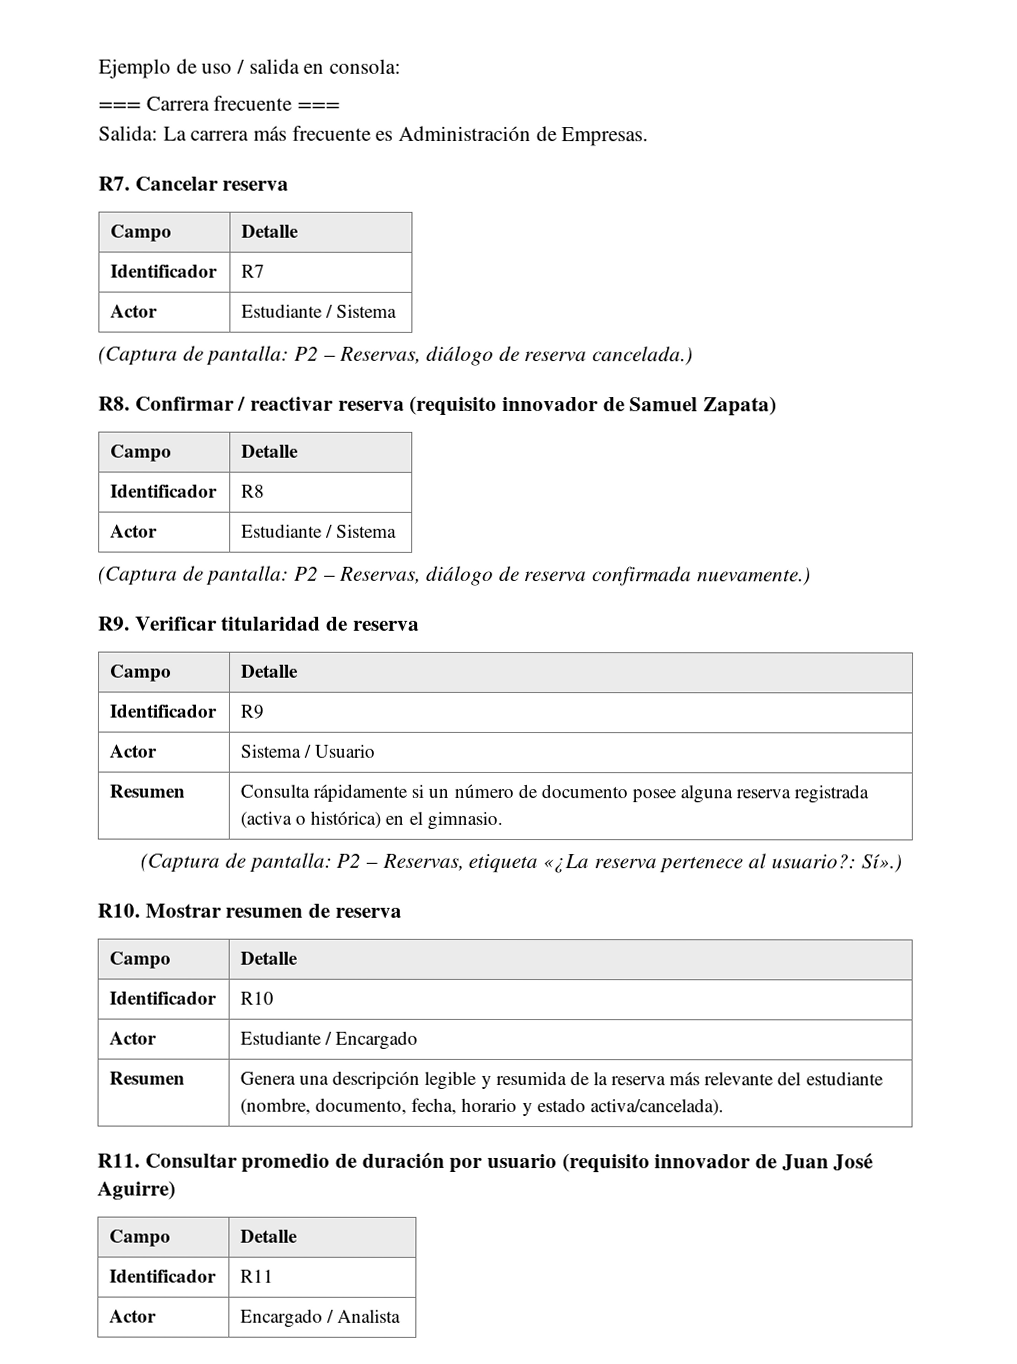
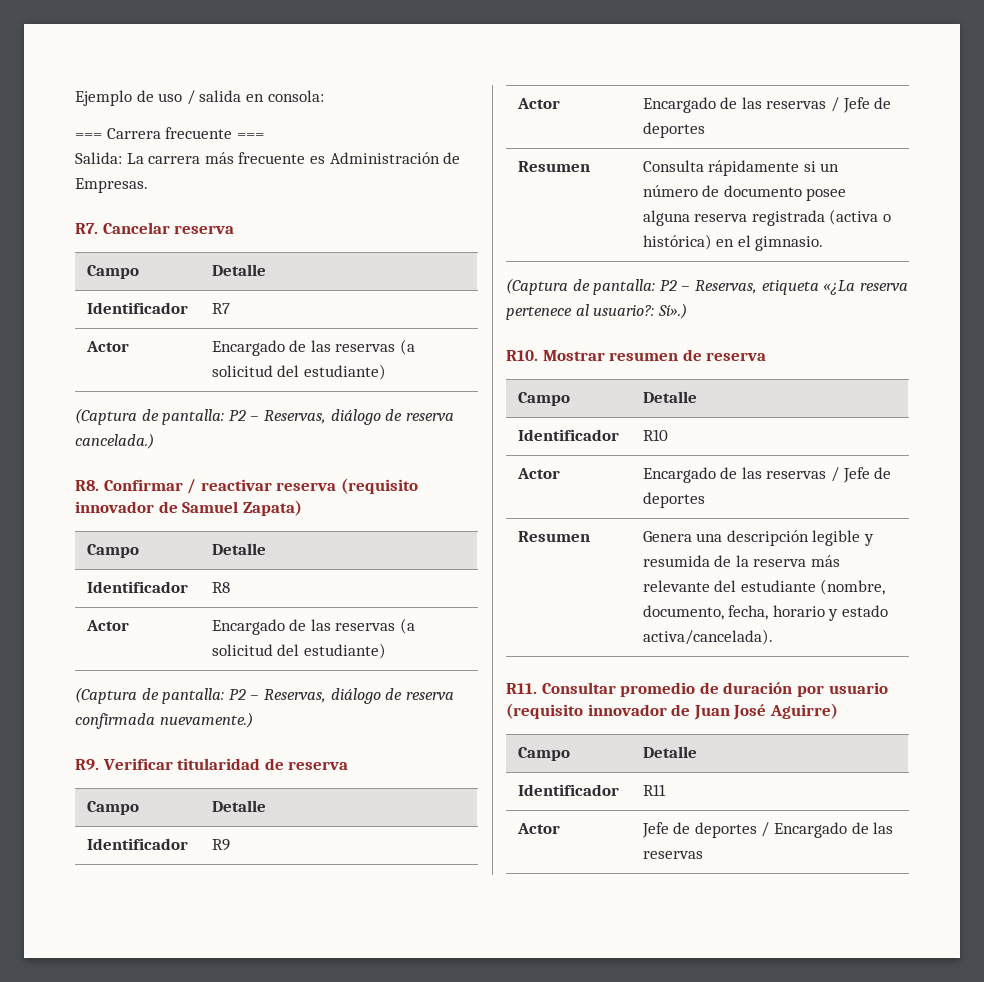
  Identificador | R7
- Actor | Estudiante / Sistema
+ Actor | Encargado de las reservas (a solicitud del estudiante)
  Identificador | R8
- Actor | Estudiante / Sistema
+ Actor | Encargado de las reservas (a solicitud del estudiante)
  Identificador | R9
- Actor | Sistema / Usuario
+ Actor | Encargado de las reservas / Jefe de deportes
  Identificador | R10
- Actor | Estudiante / Encargado
+ Actor | Encargado de las reservas / Jefe de deportes
- Actor | Encargado / Analista
+ Actor | Jefe de deportes / Encargado de las reservas

